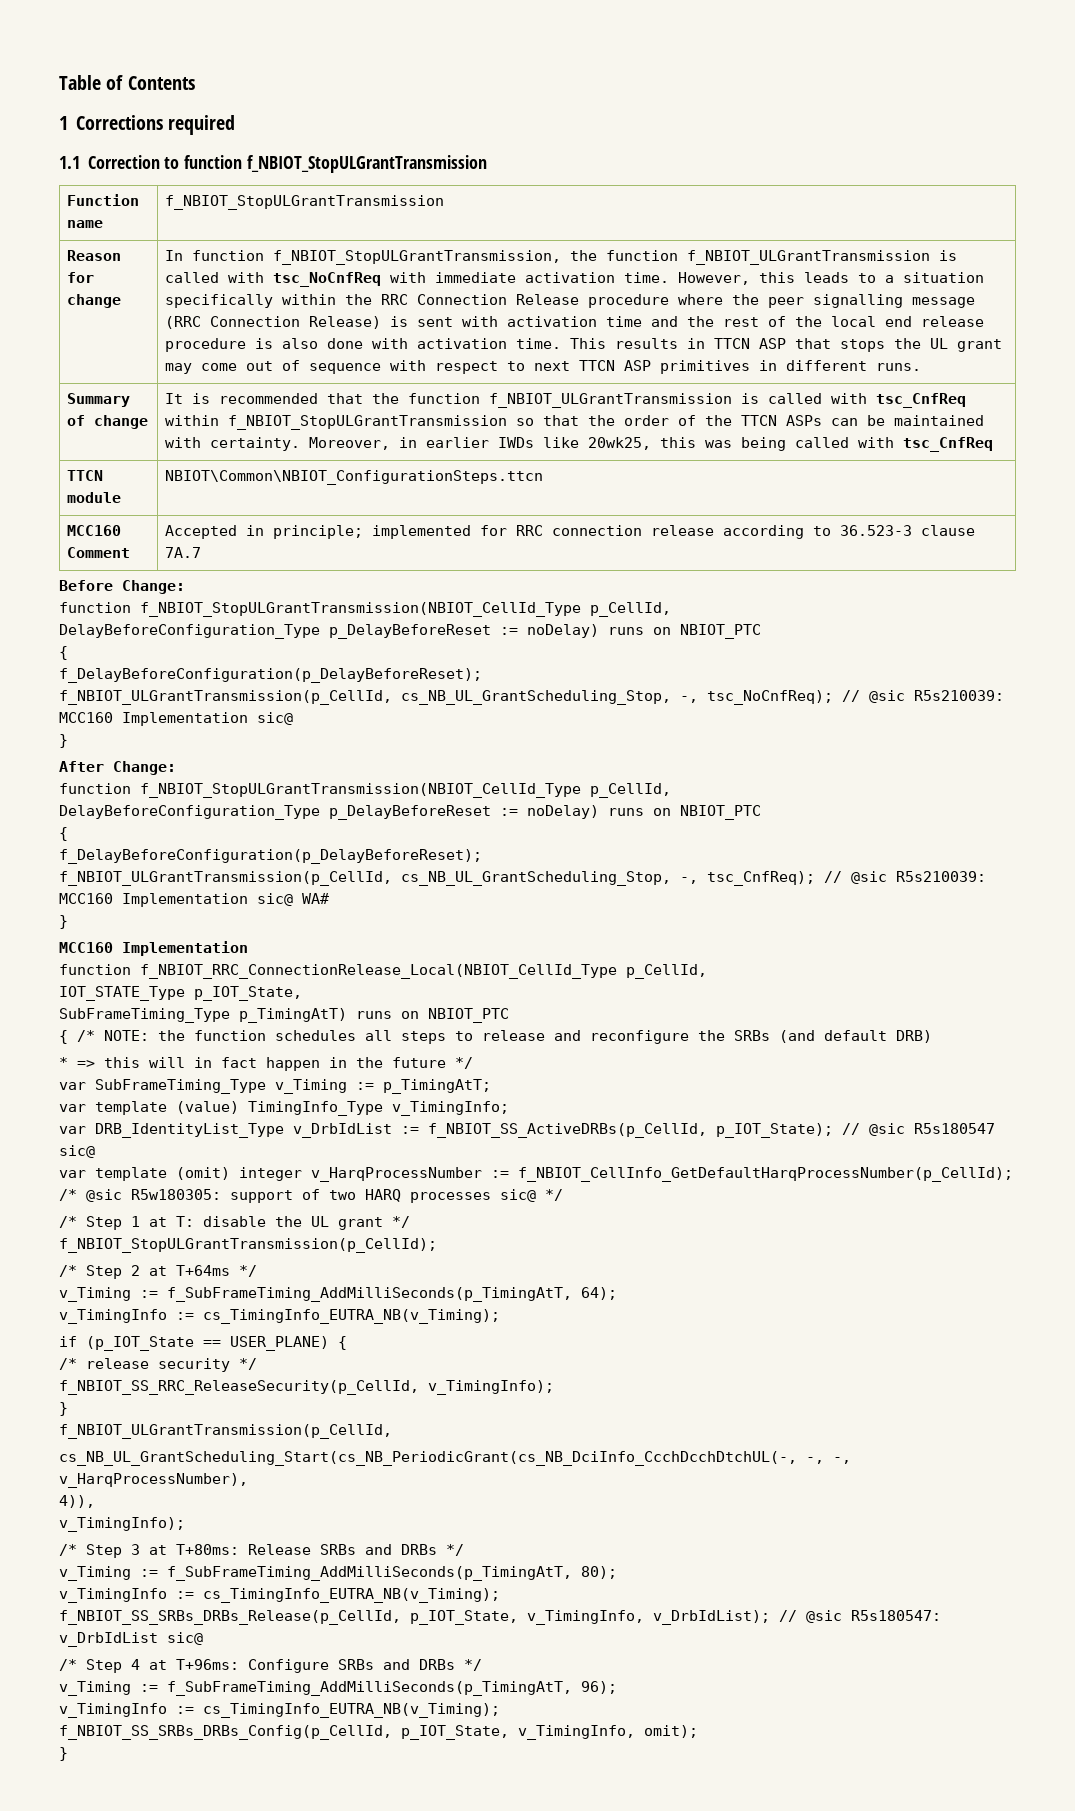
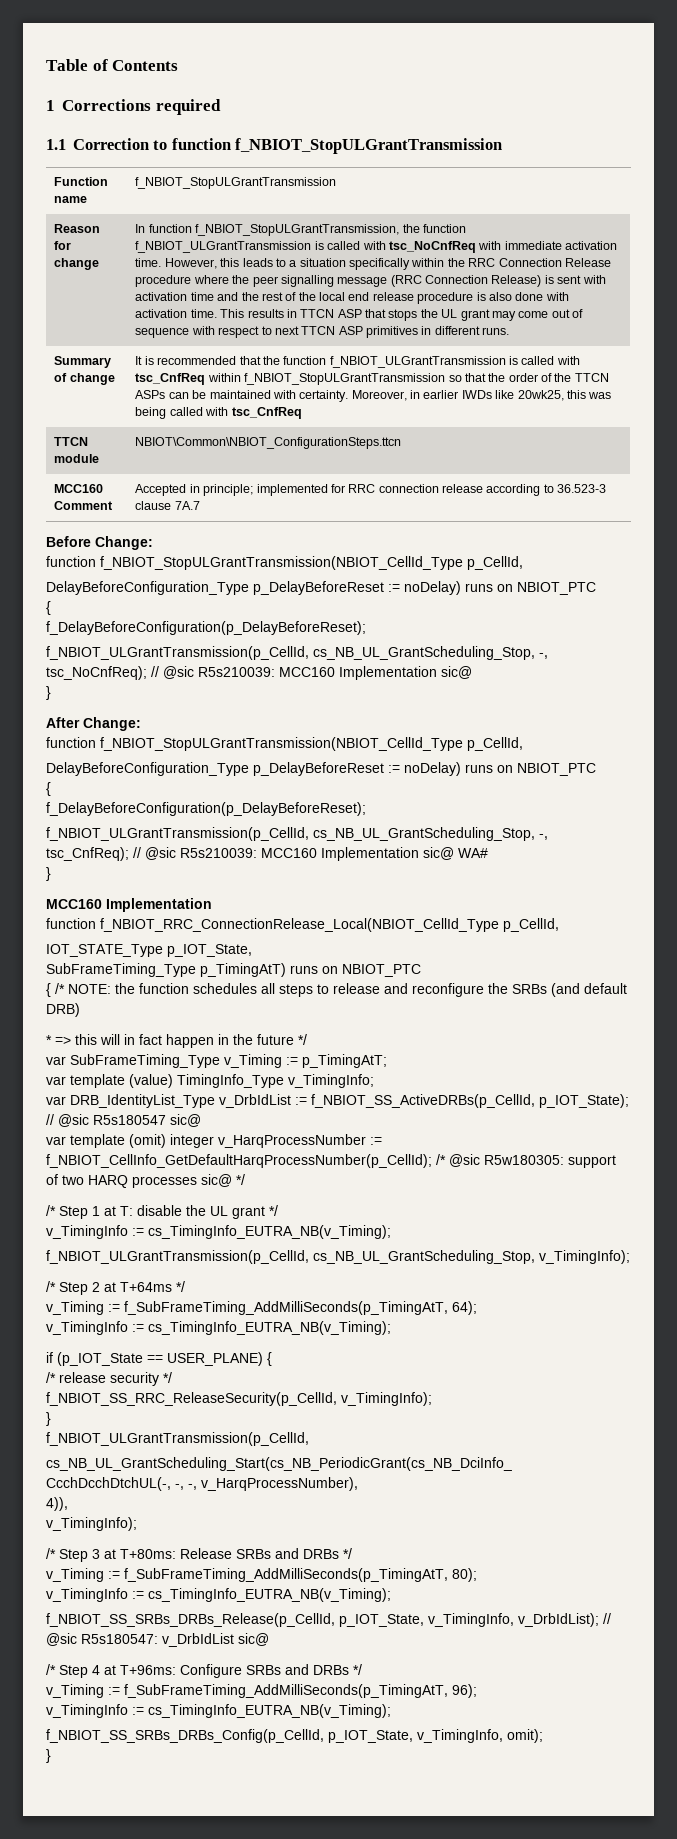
  /* Step 1 at T: disable the UL grant */
- f_NBIOT_StopULGrantTransmission(p_CellId);
+ v_TimingInfo := cs_TimingInfo_EUTRA_NB(v_Timing);
+ f_NBIOT_ULGrantTransmission(p_CellId, cs_NB_UL_GrantScheduling_Stop, v_TimingInfo);

